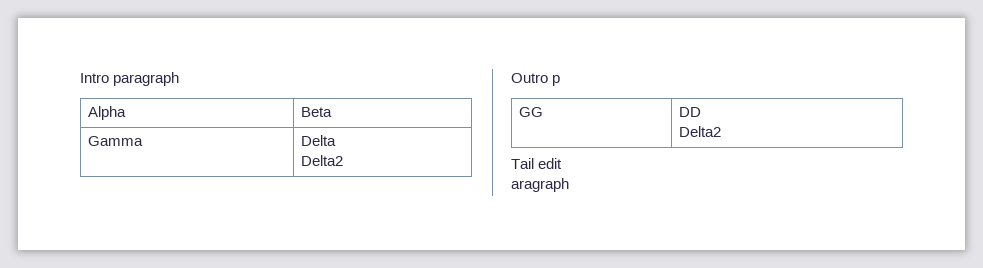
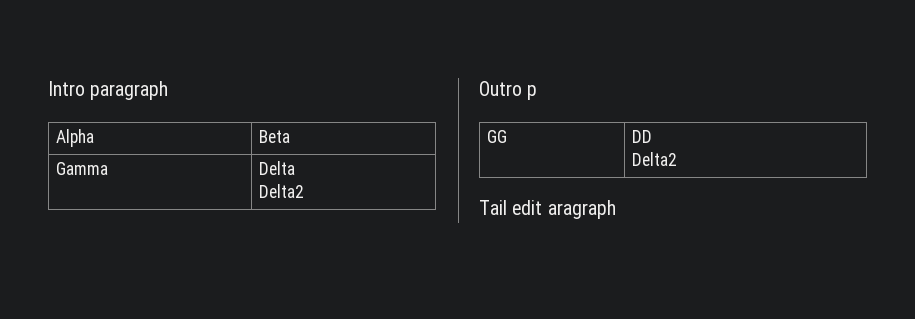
- Tail edit
- aragraph
+ Tail edit aragraph

